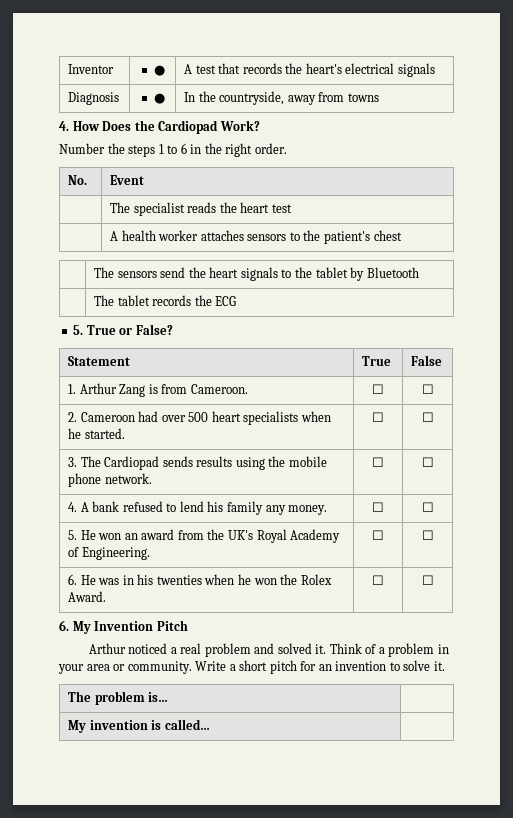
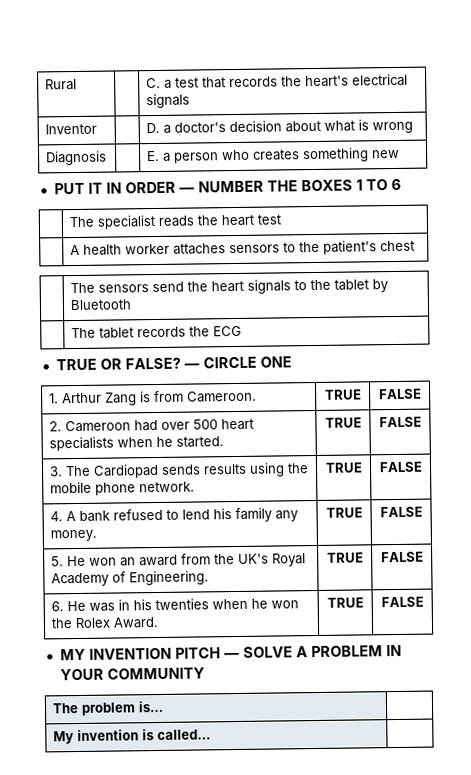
- Inventor | ● | A test that records the heart's electrical signals
+ Rural | | C. a test that records the heart's electrical signals
- Diagnosis | ● | In the countryside, away from towns
- 4. How Does the Cardiopad Work?
- Number the steps 1 to 6 in the right order.
- No. | Event
+ Inventor | | D. a doctor's decision about what is wrong
+ Diagnosis | | E. a person who creates something new
+ PUT IT IN ORDER — NUMBER THE BOXES 1 TO 6
- 5. True or False?
- Statement | True | False
+ TRUE OR FALSE? — CIRCLE ONE
- 1. Arthur Zang is from Cameroon. | ☐ | ☐
+ 1. Arthur Zang is from Cameroon. | TRUE | FALSE
- 2. Cameroon had over 500 heart specialists when he started. | ☐ | ☐
+ 2. Cameroon had over 500 heart specialists when he started. | TRUE | FALSE
- 3. The Cardiopad sends results using the mobile phone network. | ☐ | ☐
+ 3. The Cardiopad sends results using the mobile phone network. | TRUE | FALSE
- 4. A bank refused to lend his family any money. | ☐ | ☐
+ 4. A bank refused to lend his family any money. | TRUE | FALSE
- 5. He won an award from the UK's Royal Academy of Engineering. | ☐ | ☐
+ 5. He won an award from the UK's Royal Academy of Engineering. | TRUE | FALSE
- 6. He was in his twenties when he won the Rolex Award. | ☐ | ☐
- 6. My Invention Pitch
- Arthur noticed a real problem and solved it. Think of a problem in your area or community. Write a short pitch for an invention to solve it.
+ 6. He was in his twenties when he won the Rolex Award. | TRUE | FALSE
+ MY INVENTION PITCH — SOLVE A PROBLEM IN YOUR COMMUNITY

